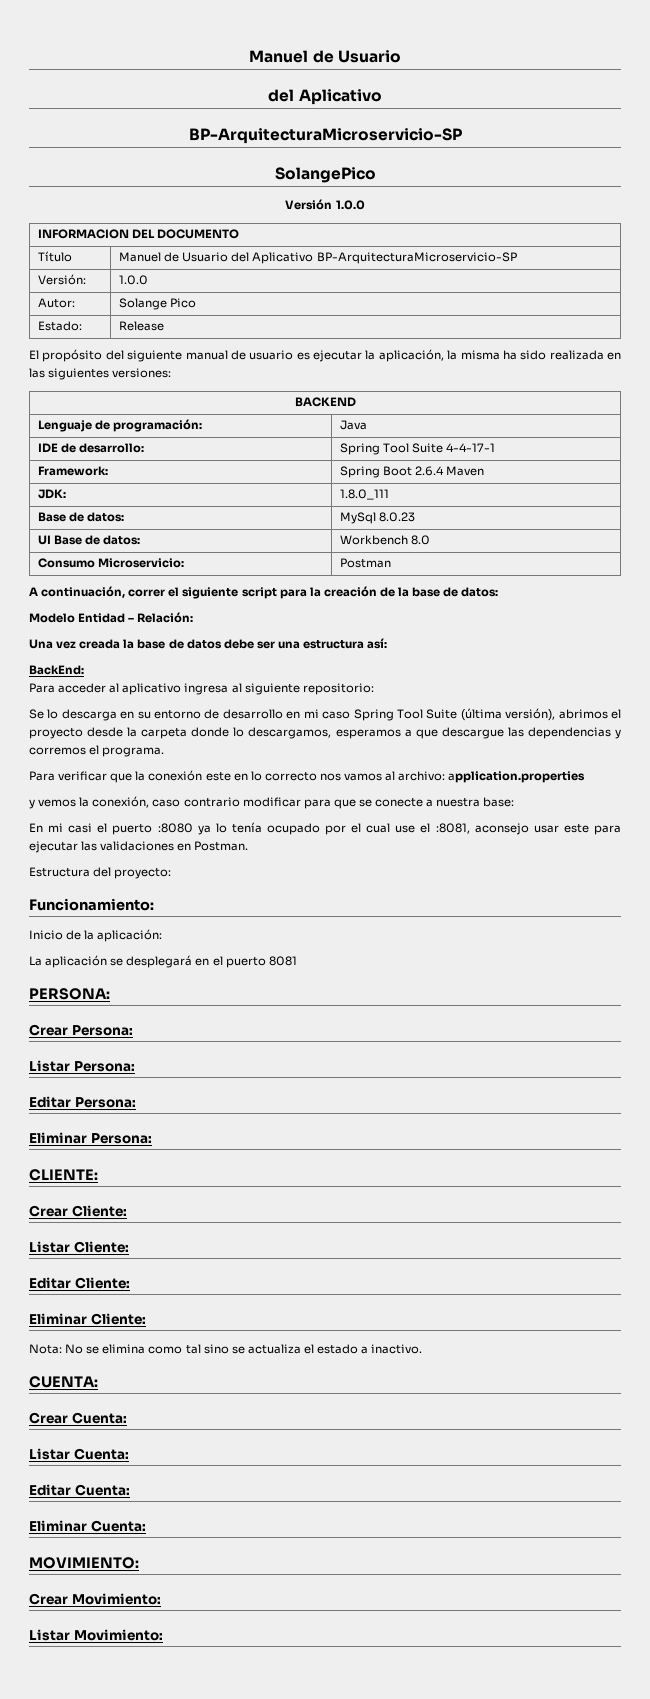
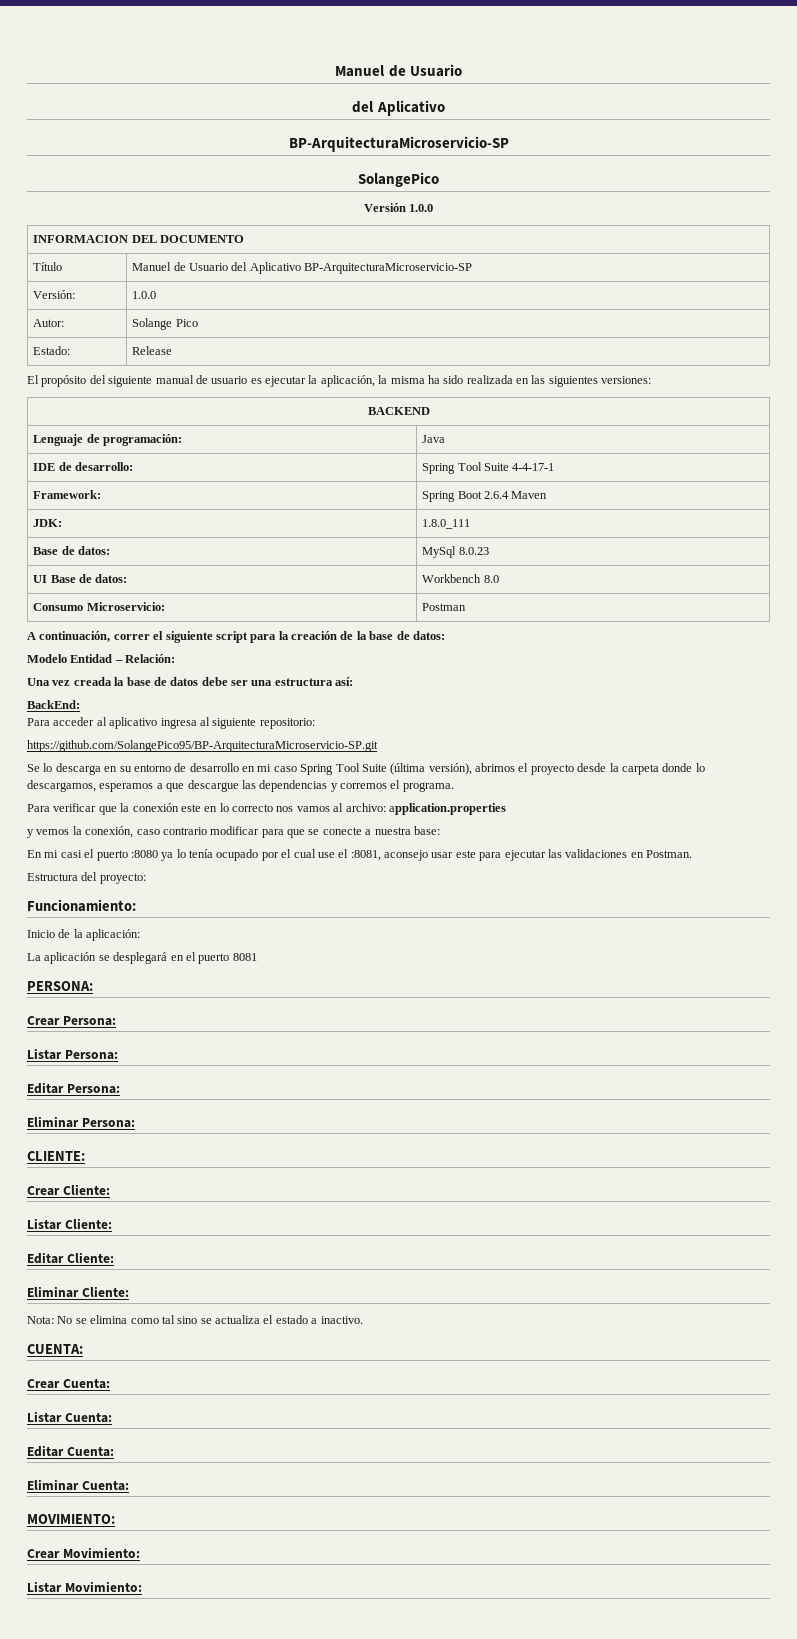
+ https://github.com/SolangePico95/BP-ArquitecturaMicroservicio-SP.git

